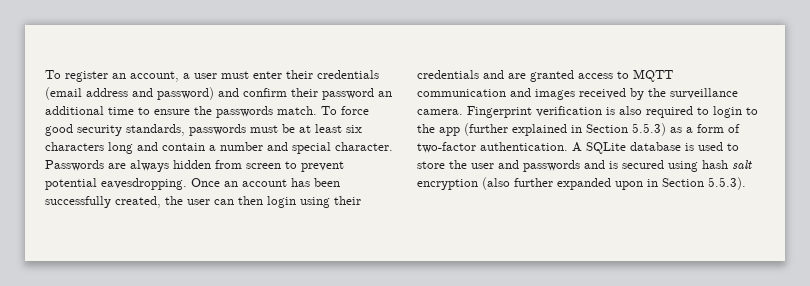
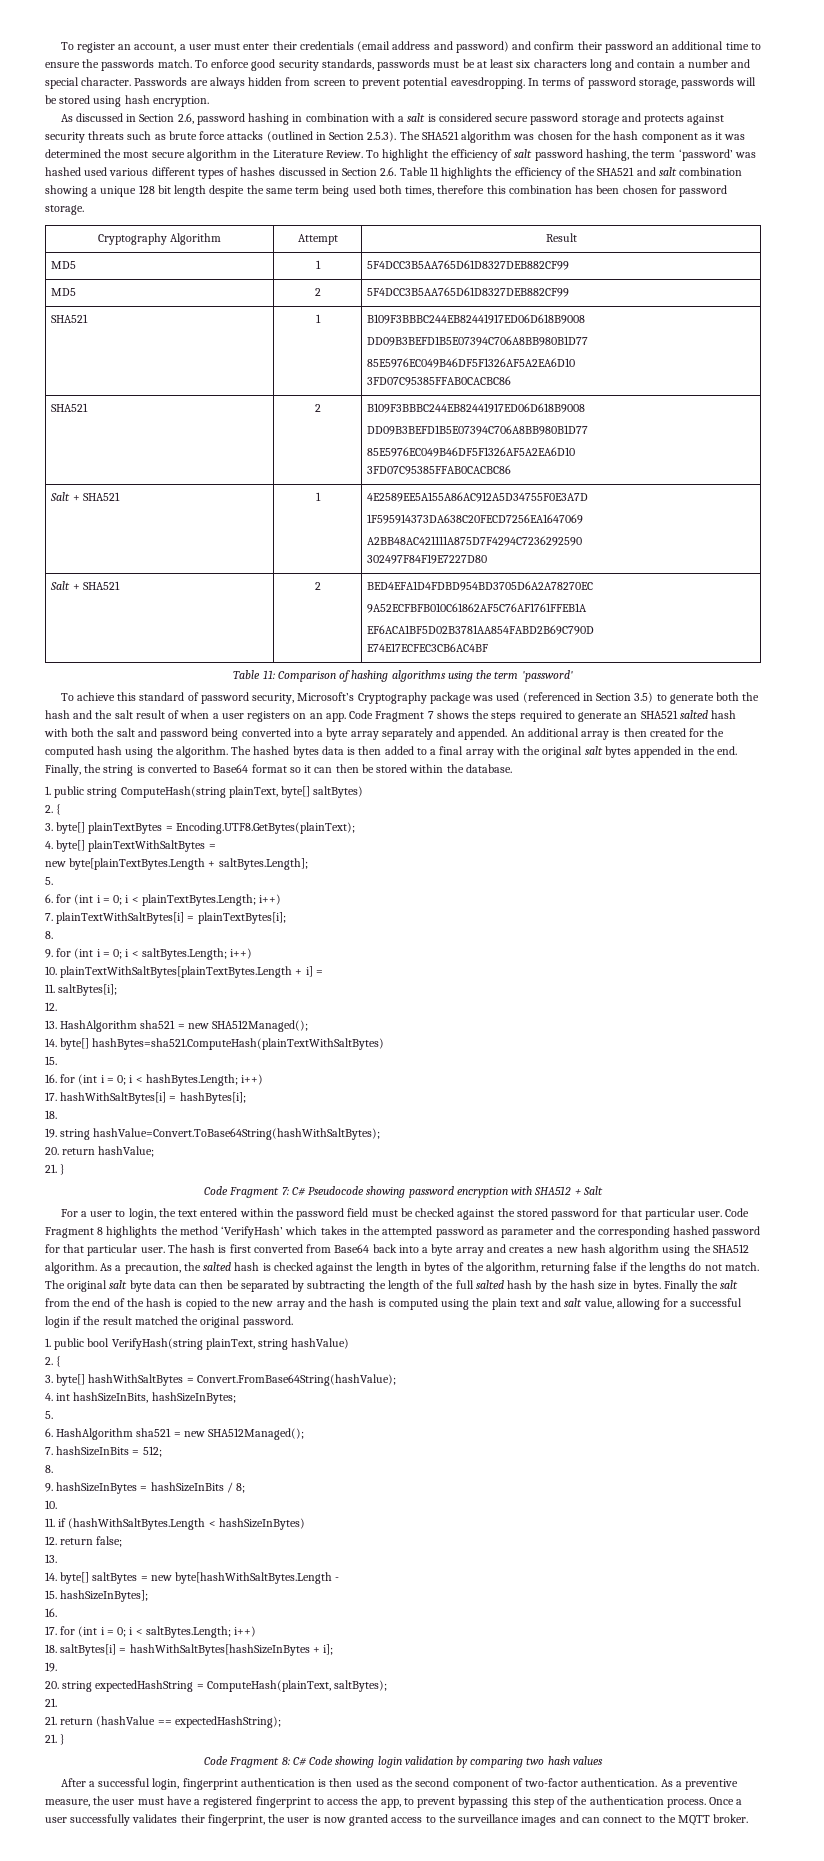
- To force good security standards, passwords must be at least six characters long and contain a number and special character.
+ To enforce good security standards, passwords must be at least six characters long and contain a number and special character.
- Once an account has been successfully created, the user can then login using their credentials and are granted access to MQTT communication and images received by the surveillance camera. Fingerprint verification is also required to login to the app (further explained in Section 5.5.3) as a form of two-factor authentication. A SQLite database is used to store the user and passwords and is secured using hash salt encryption (also further expanded upon in Section 5.5.3).
+ In terms of password storage, passwords will be stored using hash encryption.
+ As discussed in Section 2.6, password hashing in combination with a salt is considered secure password storage and protects against security threats such as brute force attacks (outlined in Section 2.5.3). The SHA521 algorithm was chosen for the hash component as it was determined the most secure algorithm in the Literature Review. To highlight the efficiency of salt password hashing, the term ‘password’ was hashed used various different types of hashes discussed in Section 2.6. Table 11 highlights the efficiency of the SHA521 and salt combination showing a unique 128 bit length despite the same term being used both times, therefore this combination has been chosen for password storage.
+ Cryptography Algorithm | Attempt | Result
+ MD5 | 1 | 5F4DCC3B5AA765D61D8327DEB882CF99
+ MD5 | 2 | 5F4DCC3B5AA765D61D8327DEB882CF99
+ SHA521 | 1 | B109F3BBBC244EB82441917ED06D618B9008
+ DD09B3BEFD1B5E07394C706A8BB980B1D77
+ 85E5976EC049B46DF5F1326AF5A2EA6D10
+ 3FD07C95385FFAB0CACBC86
+ SHA521 | 2 | B109F3BBBC244EB82441917ED06D618B9008
+ DD09B3BEFD1B5E07394C706A8BB980B1D77
+ 85E5976EC049B46DF5F1326AF5A2EA6D10
+ 3FD07C95385FFAB0CACBC86
+ Salt + SHA521 | 1 | 4E2589EE5A155A86AC912A5D34755F0E3A7D
+ 1F595914373DA638C20FECD7256EA1647069
+ A2BB48AC421111A875D7F4294C7236292590
+ 302497F84F19E7227D80
+ Salt + SHA521 | 2 | BED4EFA1D4FDBD954BD3705D6A2A78270EC
+ 9A52ECFBFB010C61862AF5C76AF1761FFEB1A
+ EF6ACA1BF5D02B3781AA854FABD2B69C790D
+ E74E17ECFEC3CB6AC4BF
+ Table 11: Comparison of hashing algorithms using the term 'password'
+ To achieve this standard of password security, Microsoft’s Cryptography package was used (referenced in Section 3.5) to generate both the hash and the salt result of when a user registers on an app. Code Fragment 7 shows the steps required to generate an SHA521 salted hash with both the salt and password being converted into a byte array separately and appended. An additional array is then created for the computed hash using the algorithm. The hashed bytes data is then added to a final array with the original salt bytes appended in the end. Finally, the string is converted to Base64 format so it can then be stored within the database.
+ 1. public string ComputeHash(string plainText, byte[] saltBytes)
+ 2. {
+ 3. byte[] plainTextBytes = Encoding.UTF8.GetBytes(plainText);
+ 4. byte[] plainTextWithSaltBytes =
+ new byte[plainTextBytes.Length + saltBytes.Length];
+ 5.
+ 6. for (int i = 0; i < plainTextBytes.Length; i++)
+ 7. plainTextWithSaltBytes[i] = plainTextBytes[i];
+ 8.
+ 9. for (int i = 0; i < saltBytes.Length; i++)
+ 10. plainTextWithSaltBytes[plainTextBytes.Length + i] =
+ 11. saltBytes[i];
+ 12.
+ 13. HashAlgorithm sha521 = new SHA512Managed();
+ 14. byte[] hashBytes=sha521.ComputeHash(plainTextWithSaltBytes)
+ 15.
+ 16. for (int i = 0; i < hashBytes.Length; i++)
+ 17. hashWithSaltBytes[i] = hashBytes[i];
+ 18.
+ 19. string hashValue=Convert.ToBase64String(hashWithSaltBytes);
+ 20. return hashValue;
+ 21. }
+ Code Fragment 7: C# Pseudocode showing password encryption with SHA512 + Salt
+ For a user to login, the text entered within the password field must be checked against the stored password for that particular user. Code Fragment 8 highlights the method ‘VerifyHash’ which takes in the attempted password as parameter and the corresponding hashed password for that particular user. The hash is first converted from Base64 back into a byte array and creates a new hash algorithm using the SHA512 algorithm. As a precaution, the salted hash is checked against the length in bytes of the algorithm, returning false if the lengths do not match. The original salt byte data can then be separated by subtracting the length of the full salted hash by the hash size in bytes. Finally the salt from the end of the hash is copied to the new array and the hash is computed using the plain text and salt value, allowing for a successful login if the result matched the original password.
+ 1. public bool VerifyHash(string plainText, string hashValue)
+ 2. {
+ 3. byte[] hashWithSaltBytes = Convert.FromBase64String(hashValue);
+ 4. int hashSizeInBits, hashSizeInBytes;
+ 5.
+ 6. HashAlgorithm sha521 = new SHA512Managed();
+ 7. hashSizeInBits = 512;
+ 8.
+ 9. hashSizeInBytes = hashSizeInBits / 8;
+ 10.
+ 11. if (hashWithSaltBytes.Length < hashSizeInBytes)
+ 12. return false;
+ 13.
+ 14. byte[] saltBytes = new byte[hashWithSaltBytes.Length -
+ 15. hashSizeInBytes];
+ 16.
+ 17. for (int i = 0; i < saltBytes.Length; i++)
+ 18. saltBytes[i] = hashWithSaltBytes[hashSizeInBytes + i];
+ 19.
+ 20. string expectedHashString = ComputeHash(plainText, saltBytes);
+ 21.
+ 21. return (hashValue == expectedHashString);
+ 21. }
+ Code Fragment 8: C# Code showing login validation by comparing two hash values
+ After a successful login, fingerprint authentication is then used as the second component of two-factor authentication. As a preventive measure, the user must have a registered fingerprint to access the app, to prevent bypassing this step of the authentication process. Once a user successfully validates their fingerprint, the user is now granted access to the surveillance images and can connect to the MQTT broker.

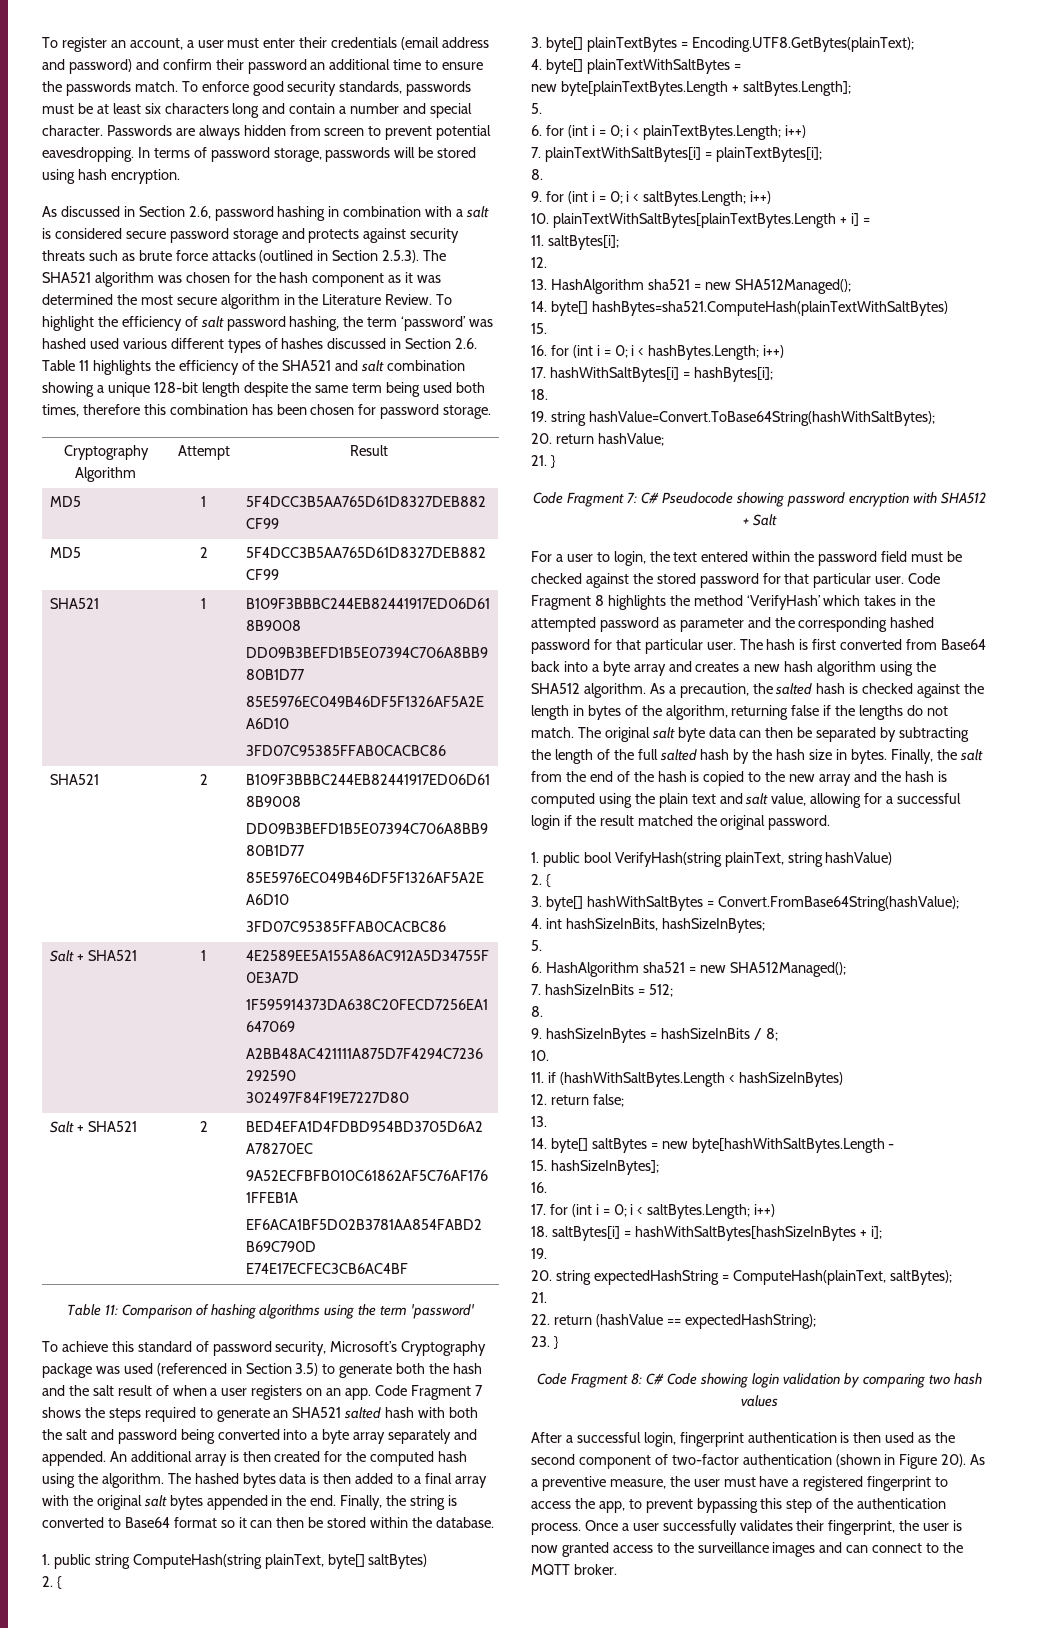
- To highlight the efficiency of salt password hashing, the term ‘password’ was hashed used various different types of hashes discussed in Section 2.6. Table 11 highlights the efficiency of the SHA521 and salt combination showing a unique 128 bit length despite the same term being used both times, therefore this combination has been chosen for password storage.
+ To highlight the efficiency of salt password hashing, the term ‘password’ was hashed used various different types of hashes discussed in Section 2.6. Table 11 highlights the efficiency of the SHA521 and salt combination showing a unique 128-bit length despite the same term being used both times, therefore this combination has been chosen for password storage.
- Finally the salt from the end of the hash is copied to the new array and the hash is computed using the plain text and salt value, allowing for a successful login if the result matched the original password.
+ Finally, the salt from the end of the hash is copied to the new array and the hash is computed using the plain text and salt value, allowing for a successful login if the result matched the original password.
- 21. return (hashValue == expectedHashString);
- 21. }
+ 22. return (hashValue == expectedHashString);
+ 23. }
- After a successful login, fingerprint authentication is then used as the second component of two-factor authentication.
+ After a successful login, fingerprint authentication is then used as the second component of two-factor authentication (shown in Figure 20).

